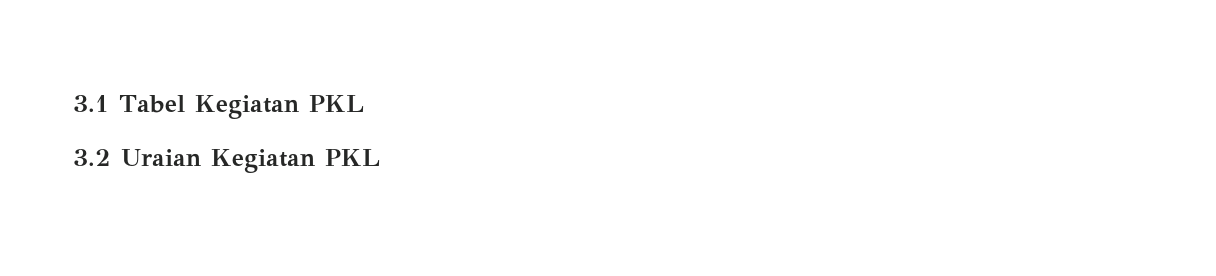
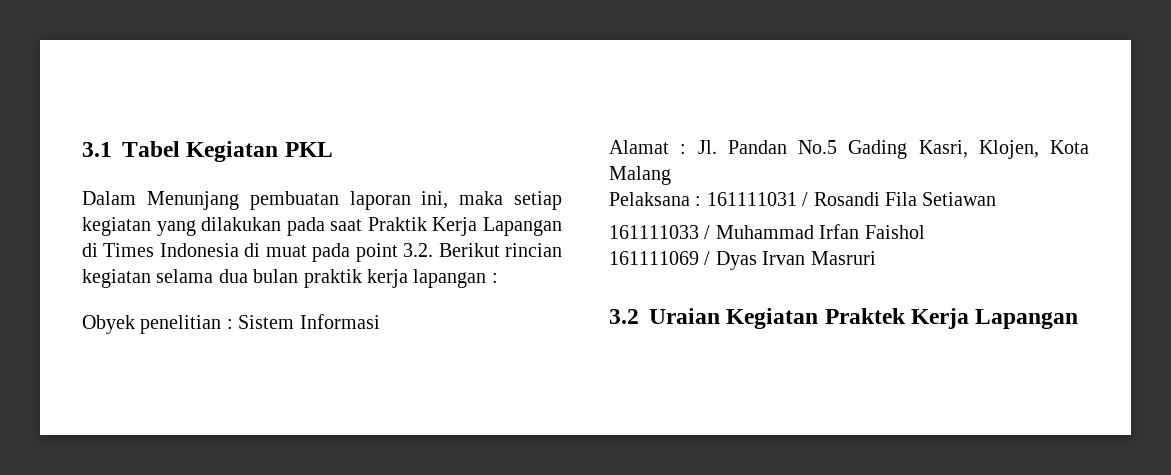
+ Dalam Menunjang pembuatan laporan ini, maka setiap kegiatan yang dilakukan pada saat Praktik Kerja Lapangan di Times Indonesia di muat pada point 3.2. Berikut rincian kegiatan selama dua bulan praktik kerja lapangan :
+ Obyek penelitian : Sistem Informasi
+ Alamat : Jl. Pandan No.5 Gading Kasri, Klojen, Kota Malang
+ Pelaksana : 161111031 / Rosandi Fila Setiawan
+ 161111033 / Muhammad Irfan Faishol
+ 161111069 / Dyas Irvan Masruri
- 3.2 Uraian Kegiatan PKL
+ 3.2 Uraian Kegiatan Praktek Kerja Lapangan

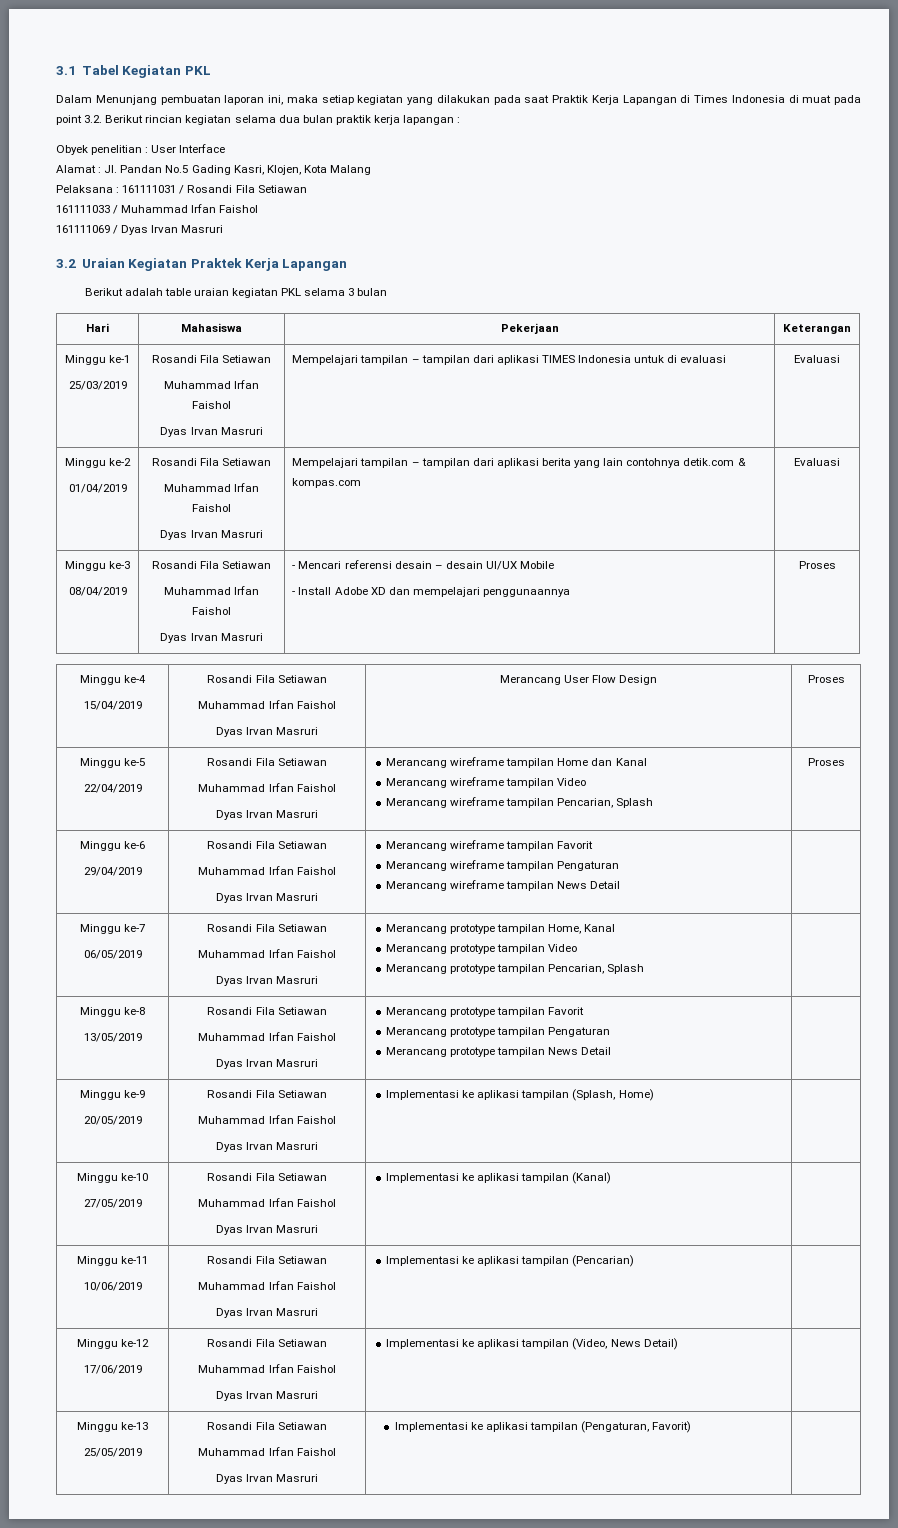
- Obyek penelitian : Sistem Informasi
+ Obyek penelitian : User Interface
+ Berikut adalah table uraian kegiatan PKL selama 3 bulan
+ Hari | Mahasiswa | Pekerjaan | Keterangan
+ Minggu ke-1
+ 25/03/2019 | Rosandi Fila Setiawan
+ Muhammad Irfan Faishol
+ Dyas Irvan Masruri | Mempelajari tampilan – tampilan dari aplikasi TIMES Indonesia untuk di evaluasi | Evaluasi
+ Minggu ke-2
+ 01/04/2019 | Rosandi Fila Setiawan
+ Muhammad Irfan Faishol
+ Dyas Irvan Masruri | Mempelajari tampilan – tampilan dari aplikasi berita yang lain contohnya detik.com & kompas.com | Evaluasi
+ Minggu ke-3
+ 08/04/2019 | Rosandi Fila Setiawan
+ Muhammad Irfan Faishol
+ Dyas Irvan Masruri | - Mencari referensi desain – desain UI/UX Mobile
+ - Install Adobe XD dan mempelajari penggunaannya | Proses
+ Minggu ke-4
+ 15/04/2019 | Rosandi Fila Setiawan
+ Muhammad Irfan Faishol
+ Dyas Irvan Masruri | Merancang User Flow Design | Proses
+ Minggu ke-5
+ 22/04/2019 | Rosandi Fila Setiawan
+ Muhammad Irfan Faishol
+ Dyas Irvan Masruri | Merancang wireframe tampilan Home dan Kanal
+ Merancang wireframe tampilan Video
+ Merancang wireframe tampilan Pencarian, Splash | Proses
+ Minggu ke-6
+ 29/04/2019 | Rosandi Fila Setiawan
+ Muhammad Irfan Faishol
+ Dyas Irvan Masruri | Merancang wireframe tampilan Favorit
+ Merancang wireframe tampilan Pengaturan
+ Merancang wireframe tampilan News Detail |
+ Minggu ke-7
+ 06/05/2019 | Rosandi Fila Setiawan
+ Muhammad Irfan Faishol
+ Dyas Irvan Masruri | Merancang prototype tampilan Home, Kanal
+ Merancang prototype tampilan Video
+ Merancang prototype tampilan Pencarian, Splash |
+ Minggu ke-8
+ 13/05/2019 | Rosandi Fila Setiawan
+ Muhammad Irfan Faishol
+ Dyas Irvan Masruri | Merancang prototype tampilan Favorit
+ Merancang prototype tampilan Pengaturan
+ Merancang prototype tampilan News Detail |
+ Minggu ke-9
+ 20/05/2019 | Rosandi Fila Setiawan
+ Muhammad Irfan Faishol
+ Dyas Irvan Masruri | Implementasi ke aplikasi tampilan (Splash, Home) |
+ Minggu ke-10
+ 27/05/2019 | Rosandi Fila Setiawan
+ Muhammad Irfan Faishol
+ Dyas Irvan Masruri | Implementasi ke aplikasi tampilan (Kanal) |
+ Minggu ke-11
+ 10/06/2019 | Rosandi Fila Setiawan
+ Muhammad Irfan Faishol
+ Dyas Irvan Masruri | Implementasi ke aplikasi tampilan (Pencarian) |
+ Minggu ke-12
+ 17/06/2019 | Rosandi Fila Setiawan
+ Muhammad Irfan Faishol
+ Dyas Irvan Masruri | Implementasi ke aplikasi tampilan (Video, News Detail) |
+ Minggu ke-13
+ 25/05/2019 | Rosandi Fila Setiawan
+ Muhammad Irfan Faishol
+ Dyas Irvan Masruri | Implementasi ke aplikasi tampilan (Pengaturan, Favorit) |

